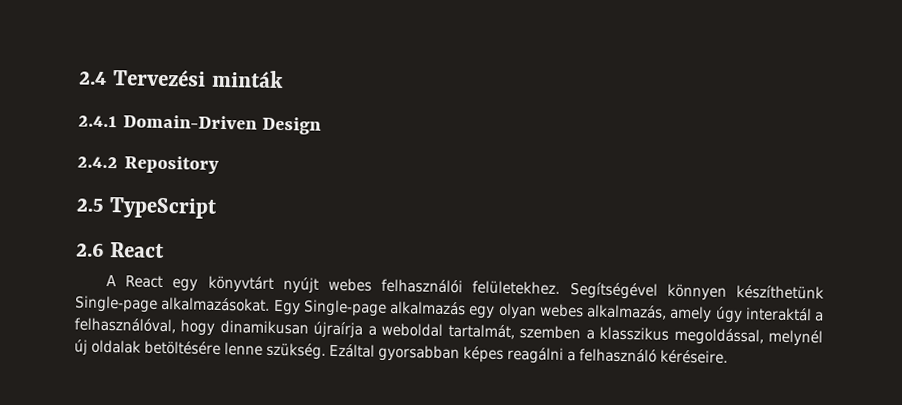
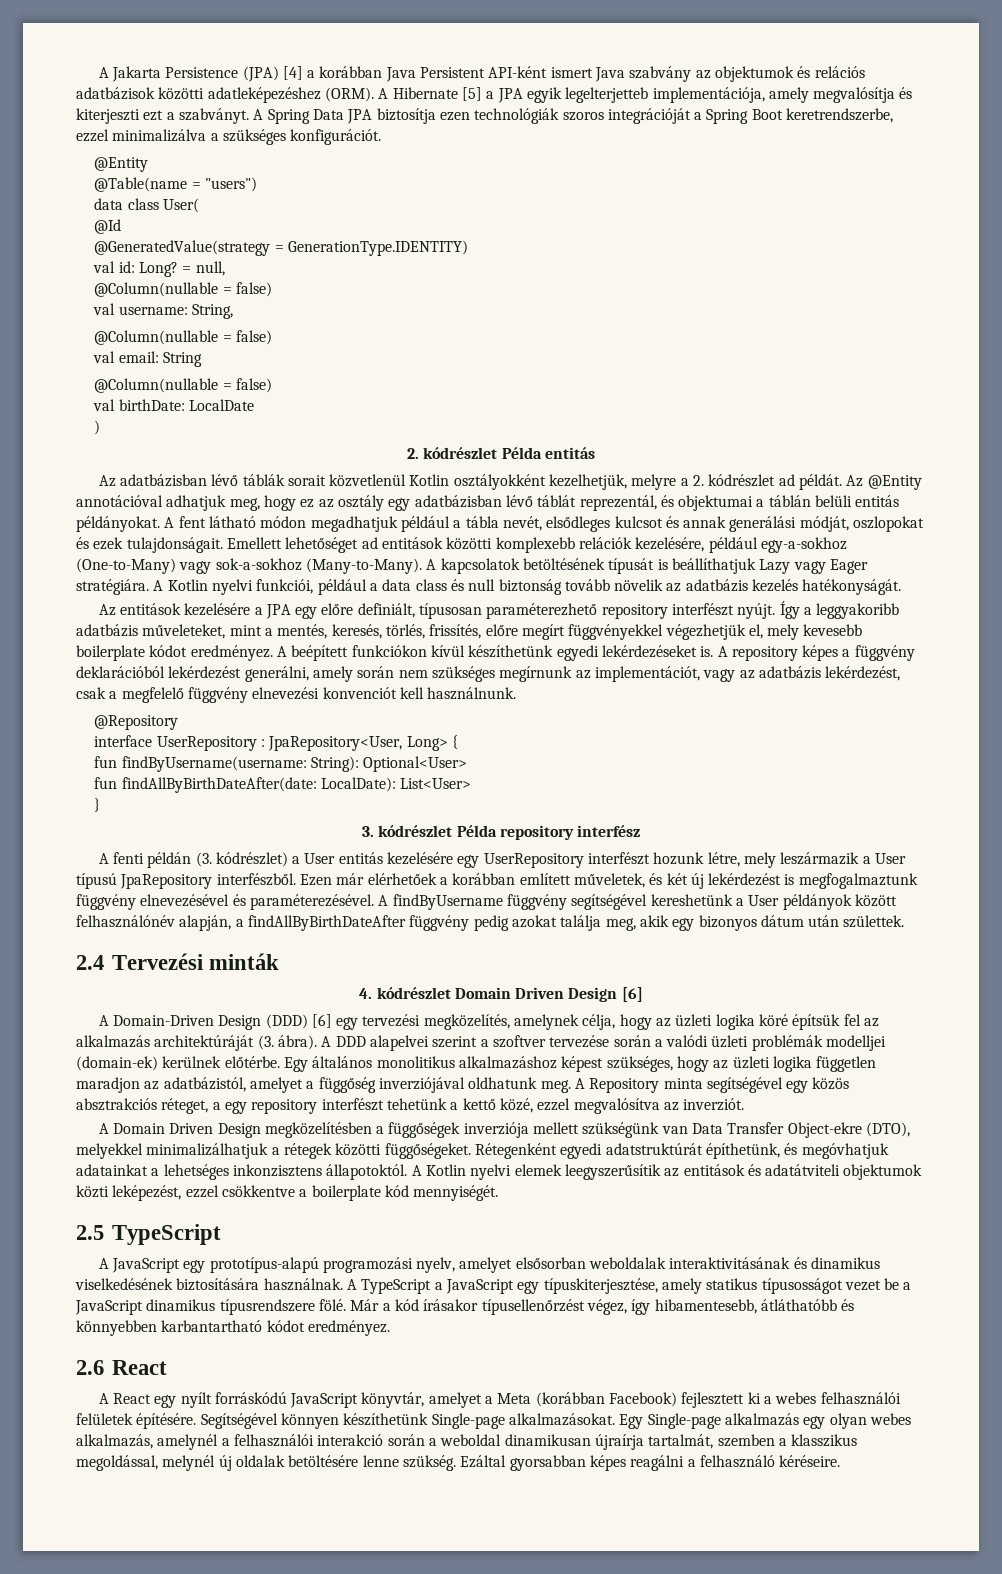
+ A Jakarta Persistence (JPA) [4] a korábban Java Persistent API-ként ismert Java szabvány az objektumok és relációs adatbázisok közötti adatleképezéshez (ORM). A Hibernate [5] a JPA egyik legelterjetteb implementációja, amely megvalósítja és kiterjeszti ezt a szabványt. A Spring Data JPA biztosítja ezen technológiák szoros integrációját a Spring Boot keretrendszerbe, ezzel minimalizálva a szükséges konfigurációt.
+ @Entity
+ @Table(name = "users")
+ data class User(
+ @Id
+ @GeneratedValue(strategy = GenerationType.IDENTITY)
+ val id: Long? = null,
+ @Column(nullable = false)
+ val username: String,
+ @Column(nullable = false)
+ val email: String
+ @Column(nullable = false)
+ val birthDate: LocalDate
+ )
+ 2. kódrészlet Példa entitás
+ Az adatbázisban lévő táblák sorait közvetlenül Kotlin osztályokként kezelhetjük, melyre a 2. kódrészlet ad példát. Az @Entity annotációval adhatjuk meg, hogy ez az osztály egy adatbázisban lévő táblát reprezentál, és objektumai a táblán belüli entitás példányokat. A fent látható módon megadhatjuk például a tábla nevét, elsődleges kulcsot és annak generálási módját, oszlopokat és ezek tulajdonságait. Emellett lehetőséget ad entitások közötti komplexebb relációk kezelésére, például egy-a-sokhoz (One-to-Many) vagy sok-a-sokhoz (Many-to-Many). A kapcsolatok betöltésének típusát is beállíthatjuk Lazy vagy Eager stratégiára. A Kotlin nyelvi funkciói, például a data class és null biztonság tovább növelik az adatbázis kezelés hatékonyságát.
+ Az entitások kezelésére a JPA egy előre definiált, típusosan paraméterezhető repository interfészt nyújt. Így a leggyakoribb adatbázis műveleteket, mint a mentés, keresés, törlés, frissítés, előre megírt függvényekkel végezhetjük el, mely kevesebb boilerplate kódot eredményez. A beépített funkciókon kívül készíthetünk egyedi lekérdezéseket is. A repository képes a függvény deklarációból lekérdezést generálni, amely során nem szükséges megírnunk az implementációt, vagy az adatbázis lekérdezést, csak a megfelelő függvény elnevezési konvenciót kell használnunk.
+ @Repository
+ interface UserRepository : JpaRepository<User, Long> {
+ fun findByUsername(username: String): Optional<User>
+ fun findAllByBirthDateAfter(date: LocalDate): List<User>
+ }
+ 3. kódrészlet Példa repository interfész
+ A fenti példán (3. kódrészlet) a User entitás kezelésére egy UserRepository interfészt hozunk létre, mely leszármazik a User típusú JpaRepository interfészből. Ezen már elérhetőek a korábban említett műveletek, és két új lekérdezést is megfogalmaztunk függvény elnevezésével és paraméterezésével. A findByUsername függvény segítségével kereshetünk a User példányok között felhasználónév alapján, a findAllByBirthDateAfter függvény pedig azokat találja meg, akik egy bizonyos dátum után születtek.
  2.4 Tervezési minták
- 2.4.1 Domain-Driven Design
- 2.4.2 Repository
+ 4. kódrészlet Domain Driven Design [6]
+ A Domain-Driven Design (DDD) [6] egy tervezési megközelítés, amelynek célja, hogy az üzleti logika köré építsük fel az alkalmazás architektúráját (3. ábra). A DDD alapelvei szerint a szoftver tervezése során a valódi üzleti problémák modelljei (domain-ek) kerülnek előtérbe. Egy általános monolitikus alkalmazáshoz képest szükséges, hogy az üzleti logika független maradjon az adatbázistól, amelyet a függőség inverziójával oldhatunk meg. A Repository minta segítségével egy közös absztrakciós réteget, a egy repository interfészt tehetünk a kettő közé, ezzel megvalósítva az inverziót.
+ A Domain Driven Design megközelítésben a függőségek inverziója mellett szükségünk van Data Transfer Object-ekre (DTO), melyekkel minimalizálhatjuk a rétegek közötti függőségeket. Rétegenként egyedi adatstruktúrát építhetünk, és megóvhatjuk adatainkat a lehetséges inkonzisztens állapotoktól. A Kotlin nyelvi elemek leegyszerűsítik az entitások és adatátviteli objektumok közti leképezést, ezzel csökkentve a boilerplate kód mennyiségét.
  2.5 TypeScript
+ A JavaScript egy prototípus-alapú programozási nyelv, amelyet elsősorban weboldalak interaktivitásának és dinamikus viselkedésének biztosítására használnak. A TypeScript a JavaScript egy típuskiterjesztése, amely statikus típusosságot vezet be a JavaScript dinamikus típusrendszere fölé. Már a kód írásakor típusellenőrzést végez, így hibamentesebb, átláthatóbb és könnyebben karbantartható kódot eredményez.
- A React egy könyvtárt nyújt webes felhasználói felületekhez.
+ A React egy nyílt forráskódú JavaScript könyvtár, amelyet a Meta (korábban Facebook) fejlesztett ki a webes felhasználói felületek építésére.
- Egy Single-page alkalmazás egy olyan webes alkalmazás, amely úgy interaktál a felhasználóval, hogy dinamikusan újraírja a weboldal tartalmát, szemben a klasszikus megoldással, melynél új oldalak betöltésére lenne szükség.
+ Egy Single-page alkalmazás egy olyan webes alkalmazás, amelynél a felhasználói interakció során a weboldal dinamikusan újraírja tartalmát, szemben a klasszikus megoldással, melynél új oldalak betöltésére lenne szükség.

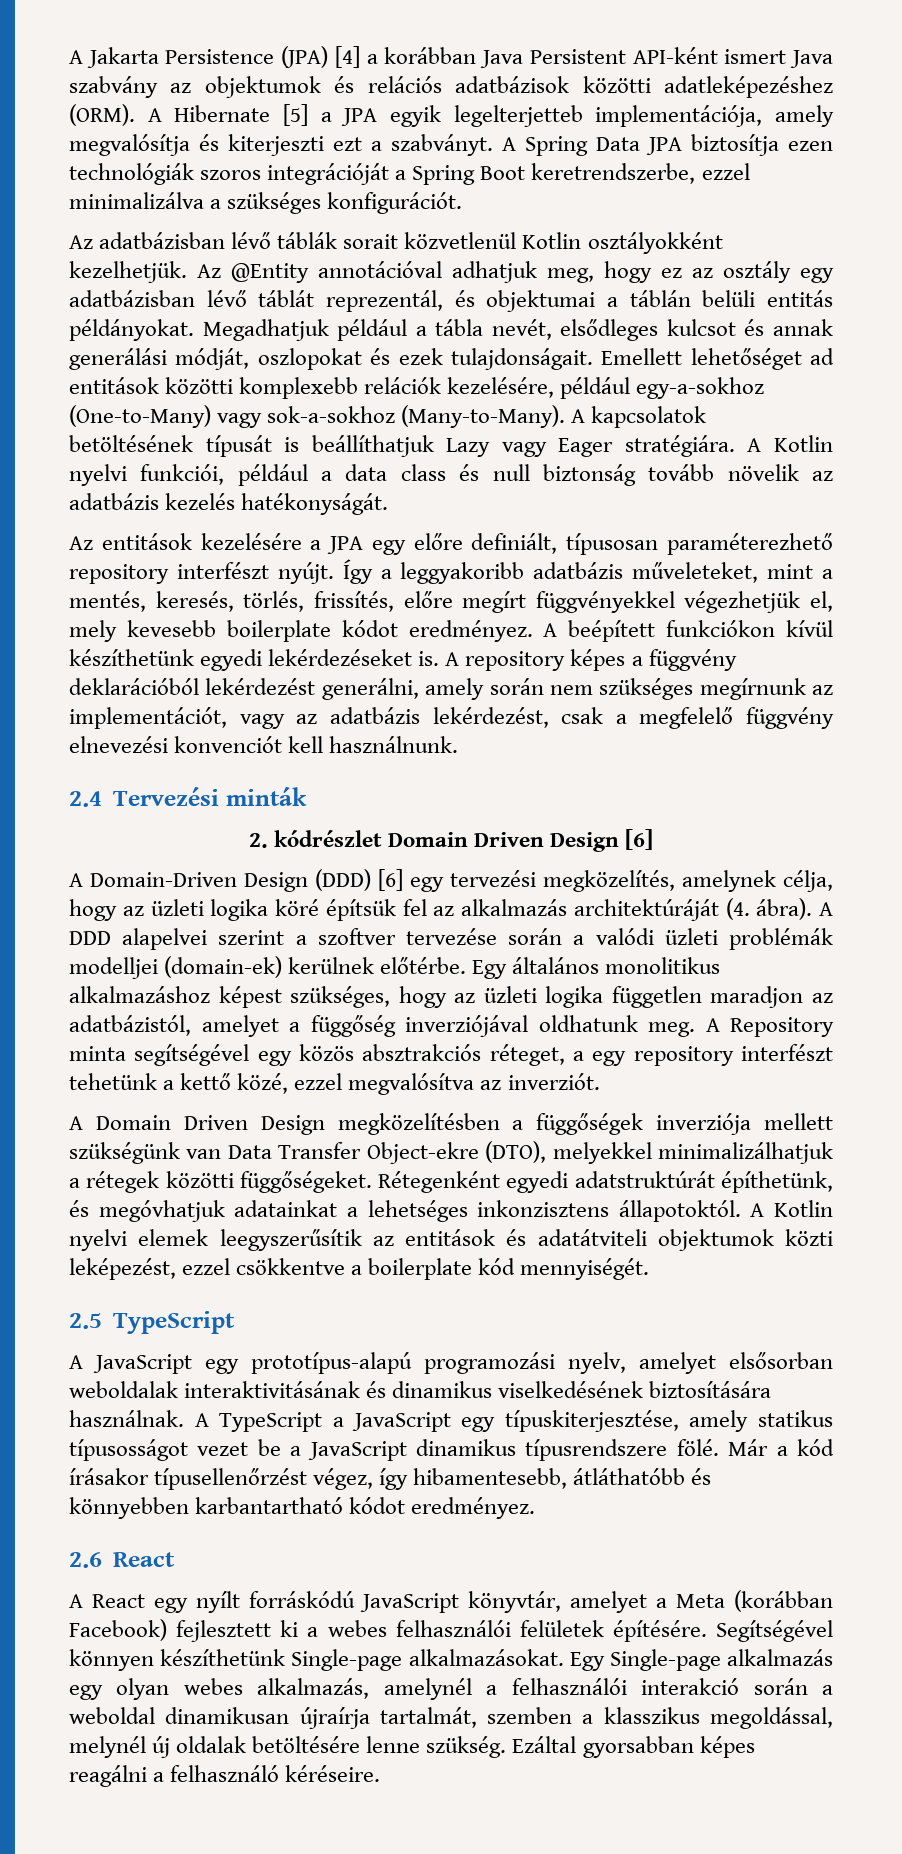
  A Spring Data JPA biztosítja ezen technológiák szoros integrációját a Spring Boot keretrendszerbe, ezzel minimalizálva a szükséges konfigurációt.
- @Entity
- @Table(name = "users")
- data class User(
- @Id
- @GeneratedValue(strategy = GenerationType.IDENTITY)
- val id: Long? = null,
- @Column(nullable = false)
- val username: String,
- @Column(nullable = false)
- val email: String
- @Column(nullable = false)
- val birthDate: LocalDate
- )
- 2. kódrészlet Példa entitás
- Az adatbázisban lévő táblák sorait közvetlenül Kotlin osztályokként kezelhetjük, melyre a 2. kódrészlet ad példát.
+ Az adatbázisban lévő táblák sorait közvetlenül Kotlin osztályokként kezelhetjük.
- A fent látható módon megadhatjuk például a tábla nevét, elsődleges kulcsot és annak generálási módját, oszlopokat és ezek tulajdonságait.
+ Megadhatjuk például a tábla nevét, elsődleges kulcsot és annak generálási módját, oszlopokat és ezek tulajdonságait.
- @Repository
- interface UserRepository : JpaRepository<User, Long> {
- fun findByUsername(username: String): Optional<User>
- fun findAllByBirthDateAfter(date: LocalDate): List<User>
- }
- 3. kódrészlet Példa repository interfész
- A fenti példán (3. kódrészlet) a User entitás kezelésére egy UserRepository interfészt hozunk létre, mely leszármazik a User típusú JpaRepository interfészből. Ezen már elérhetőek a korábban említett műveletek, és két új lekérdezést is megfogalmaztunk függvény elnevezésével és paraméterezésével. A findByUsername függvény segítségével kereshetünk a User példányok között felhasználónév alapján, a findAllByBirthDateAfter függvény pedig azokat találja meg, akik egy bizonyos dátum után születtek.
- 4. kódrészlet Domain Driven Design [6]
+ 2. kódrészlet Domain Driven Design [6]
- A Domain-Driven Design (DDD) [6] egy tervezési megközelítés, amelynek célja, hogy az üzleti logika köré építsük fel az alkalmazás architektúráját (3. ábra).
+ A Domain-Driven Design (DDD) [6] egy tervezési megközelítés, amelynek célja, hogy az üzleti logika köré építsük fel az alkalmazás architektúráját (4. ábra).

